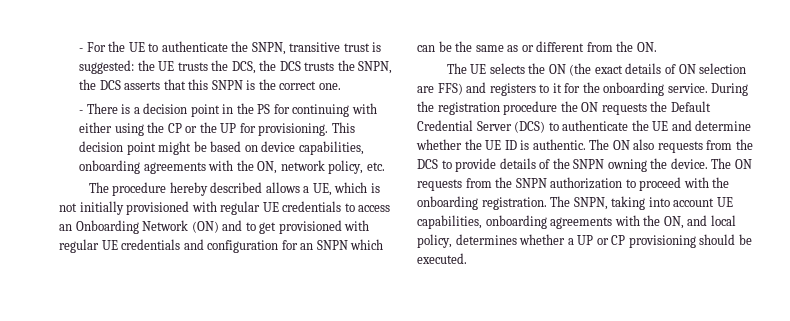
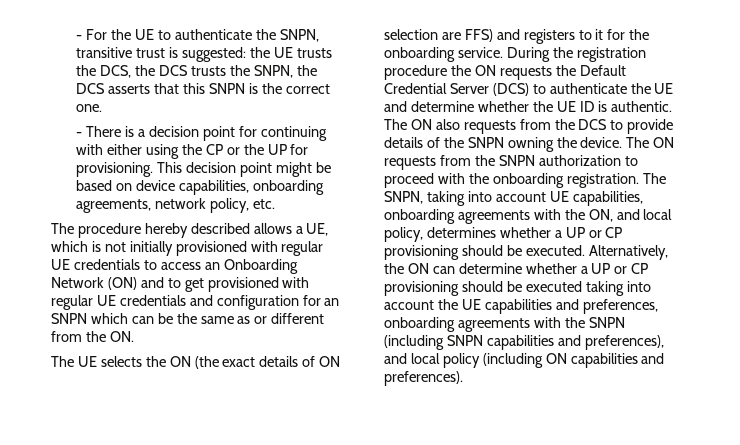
- - There is a decision point in the PS for continuing with either using the CP or the UP for provisioning.
+ - There is a decision point for continuing with either using the CP or the UP for provisioning.
- This decision point might be based on device capabilities, onboarding agreements with the ON, network policy, etc.
+ This decision point might be based on device capabilities, onboarding agreements, network policy, etc.
+ Alternatively, the ON can determine whether a UP or CP provisioning should be executed taking into account the UE capabilities and preferences, onboarding agreements with the SNPN (including SNPN capabilities and preferences), and local policy (including ON capabilities and preferences).

